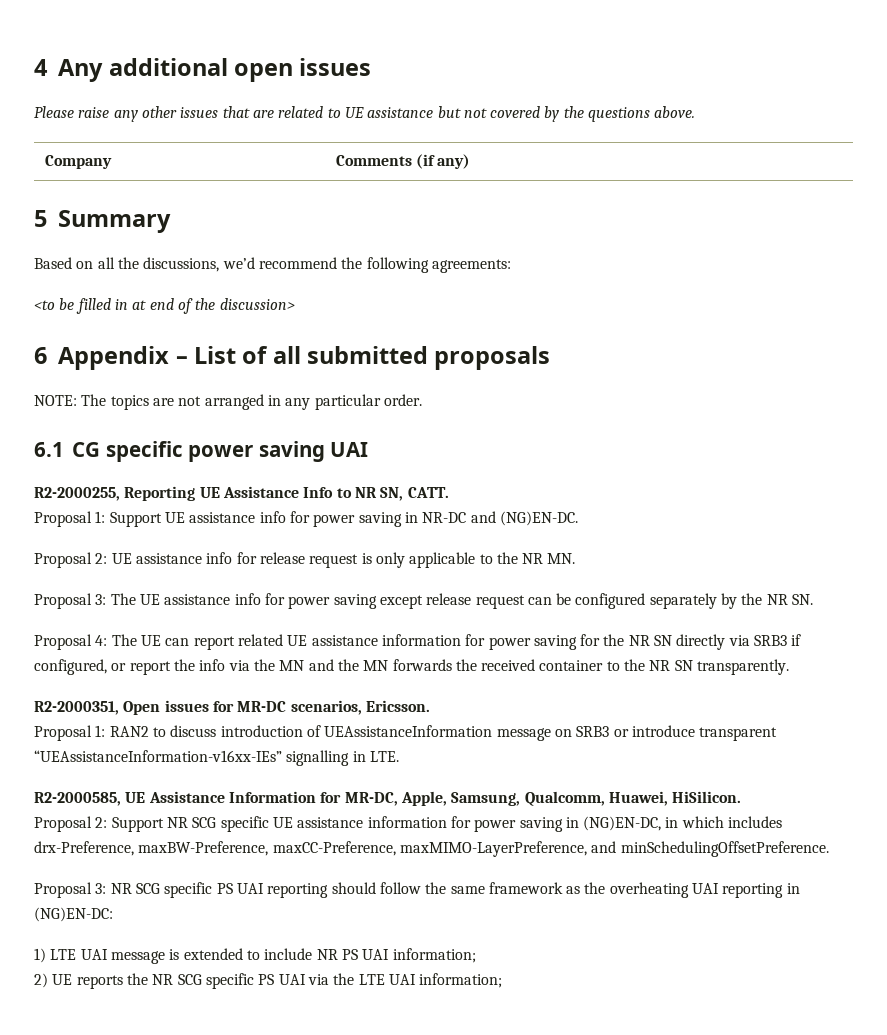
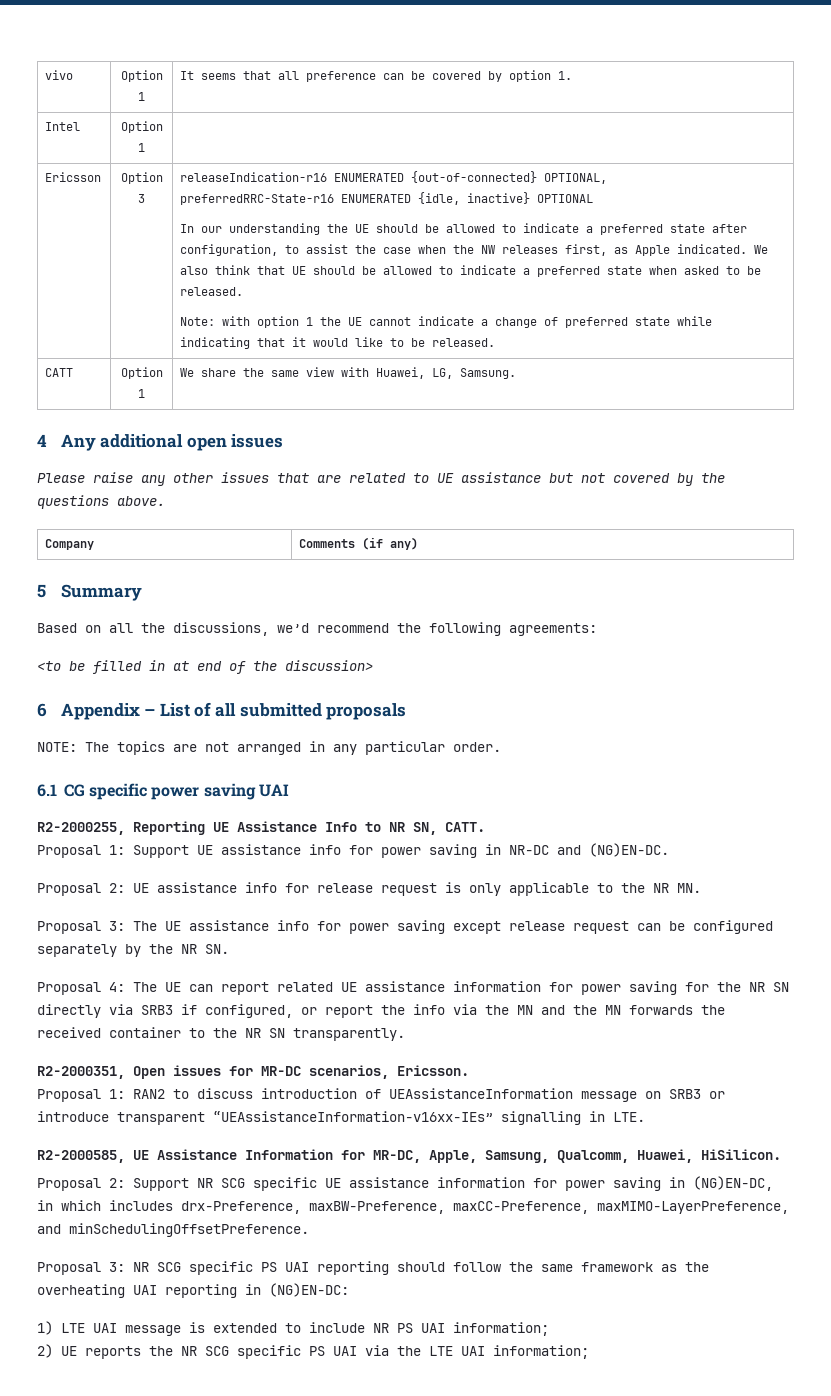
+ vivo | Option 1 | It seems that all preference can be covered by option 1.
+ Intel | Option 1 |
+ Ericsson | Option 3 | releaseIndication-r16 ENUMERATED {out-of-connected} OPTIONAL,
+ preferredRRC-State-r16 ENUMERATED {idle, inactive} OPTIONAL
+ In our understanding the UE should be allowed to indicate a preferred state after configuration, to assist the case when the NW releases first, as Apple indicated. We also think that UE should be allowed to indicate a preferred state when asked to be released.
+ Note: with option 1 the UE cannot indicate a change of preferred state while indicating that it would like to be released.
+ CATT | Option 1 | We share the same view with Huawei, LG, Samsung.

